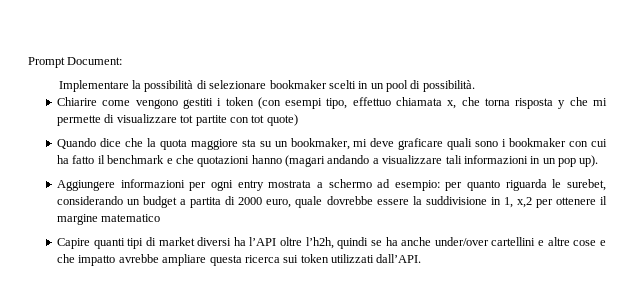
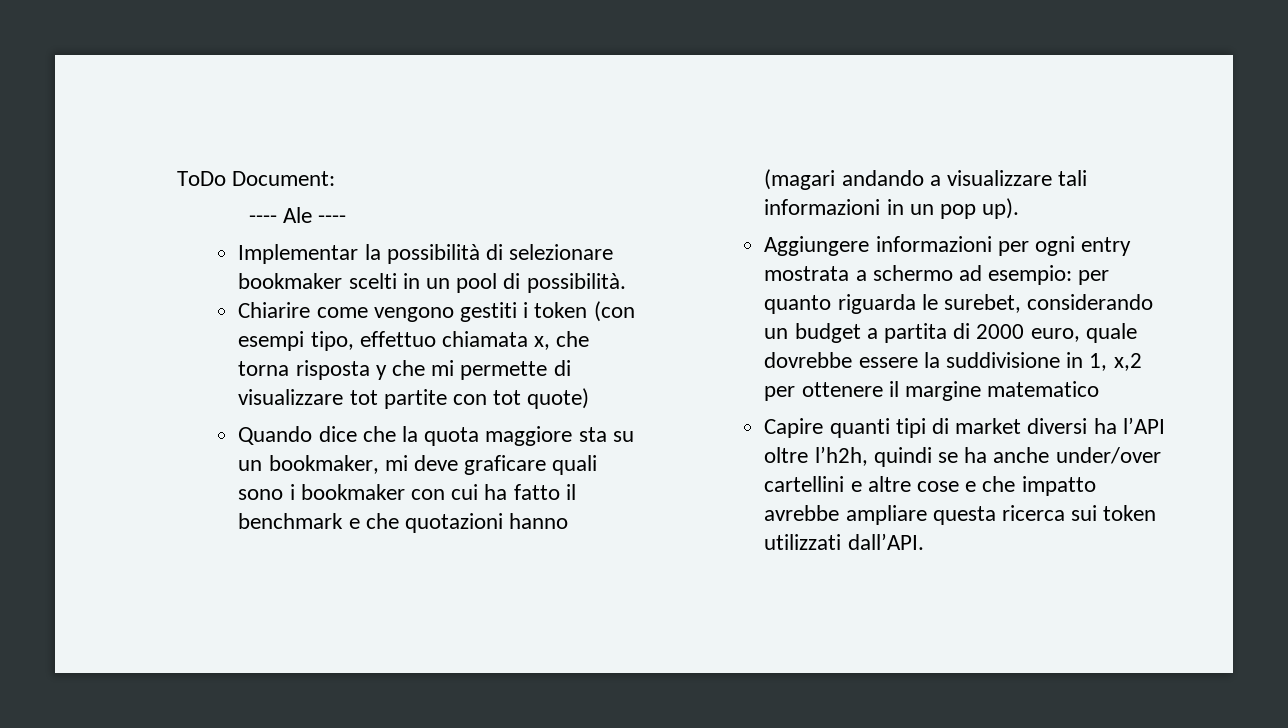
- Prompt Document:
+ ToDo Document:
- Implementare la possibilità di selezionare bookmaker scelti in un pool di possibilità.
+ ---- Ale ----
+ Implementar la possibilità di selezionare bookmaker scelti in un pool di possibilità.

